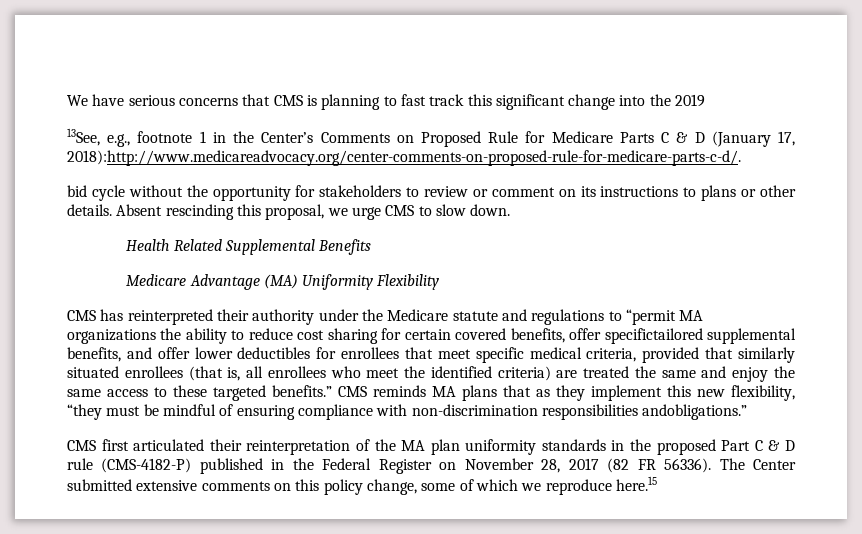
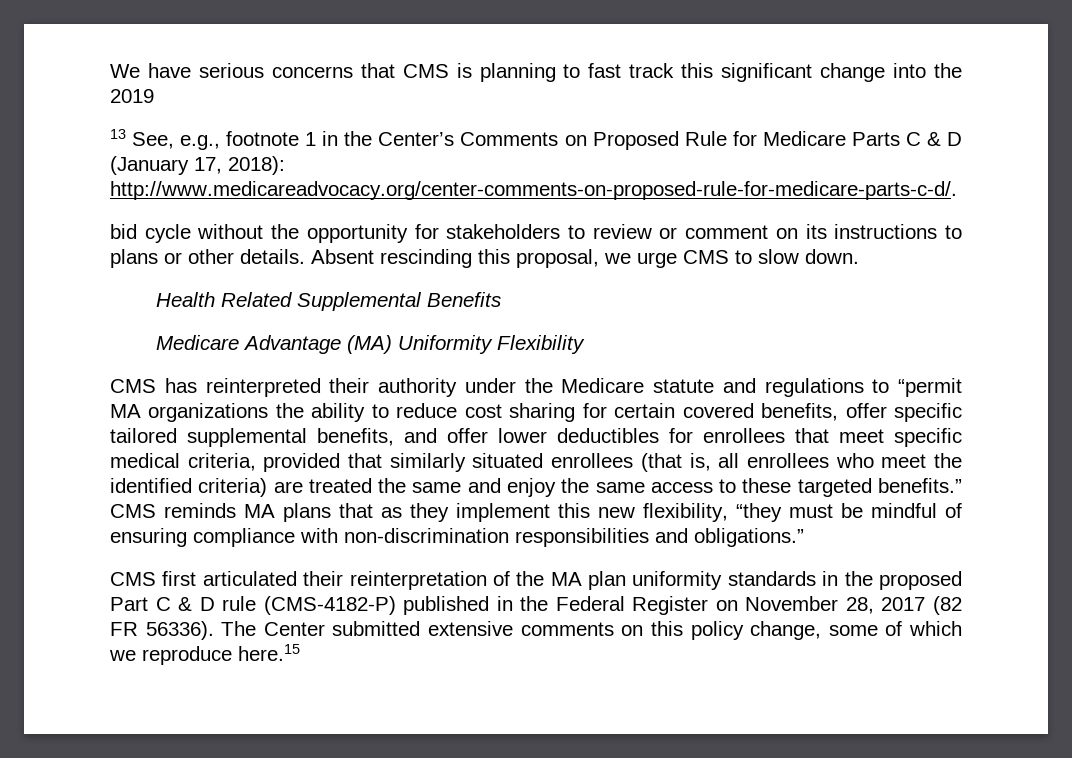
- 13See, e.g., footnote 1 in the Center’s Comments on Proposed Rule for Medicare Parts C & D (January 17, 2018):http://www.medicareadvocacy.org/center-comments-on-proposed-rule-for-medicare-parts-c-d/.
+ 13 See, e.g., footnote 1 in the Center’s Comments on Proposed Rule for Medicare Parts C & D (January 17, 2018): http://www.medicareadvocacy.org/center-comments-on-proposed-rule-for-medicare-parts-c-d/.
- CMS has reinterpreted their authority under the Medicare statute and regulations to “permit MA organizations the ability to reduce cost sharing for certain covered benefits, offer specifictailored supplemental benefits, and offer lower deductibles for enrollees that meet specific medical criteria, provided that similarly situated enrollees (that is, all enrollees who meet the identified criteria) are treated the same and enjoy the same access to these targeted benefits.”
+ CMS has reinterpreted their authority under the Medicare statute and regulations to “permit MA organizations the ability to reduce cost sharing for certain covered benefits, offer specific tailored supplemental benefits, and offer lower deductibles for enrollees that meet specific medical criteria, provided that similarly situated enrollees (that is, all enrollees who meet the identified criteria) are treated the same and enjoy the same access to these targeted benefits.”
- CMS reminds MA plans that as they implement this new flexibility, “they must be mindful of ensuring compliance with non-discrimination responsibilities andobligations.”
+ CMS reminds MA plans that as they implement this new flexibility, “they must be mindful of ensuring compliance with non-discrimination responsibilities and obligations.”

